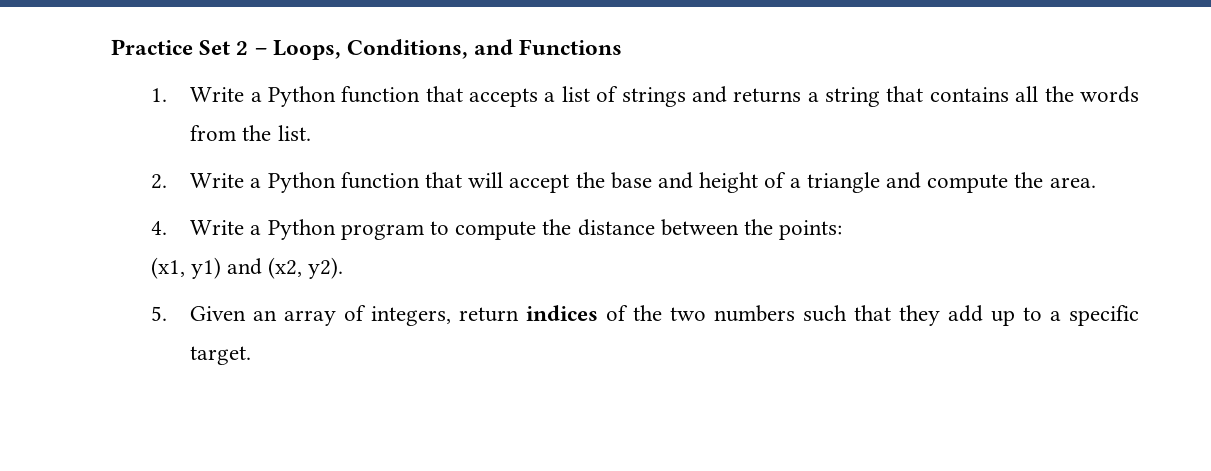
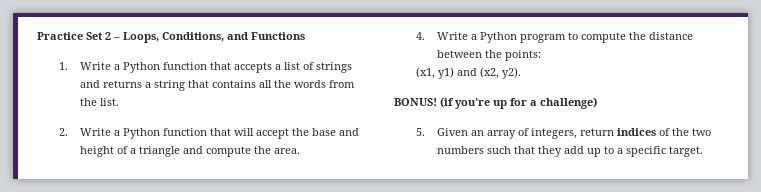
+ BONUS! (if you’re up for a challenge)

